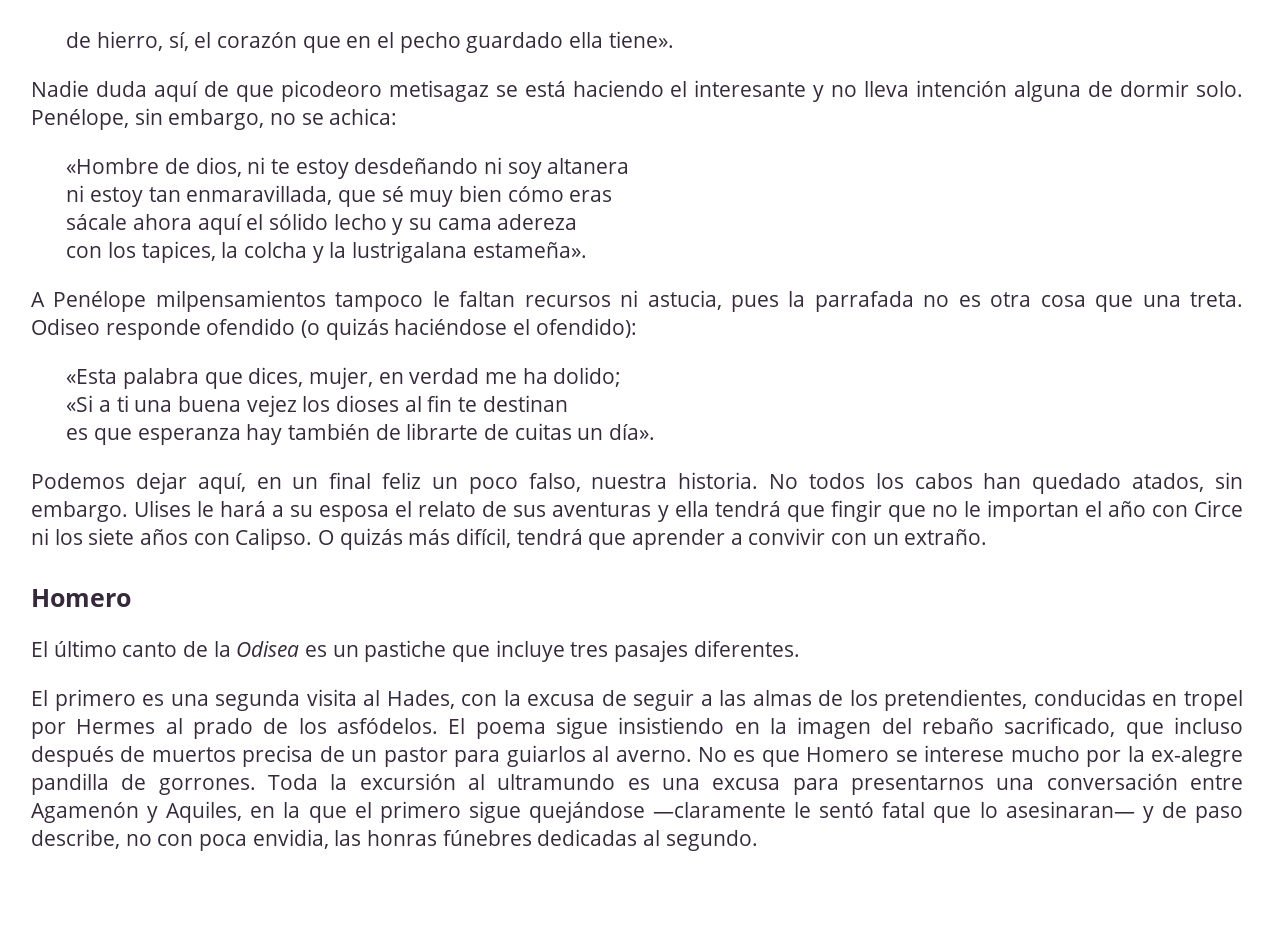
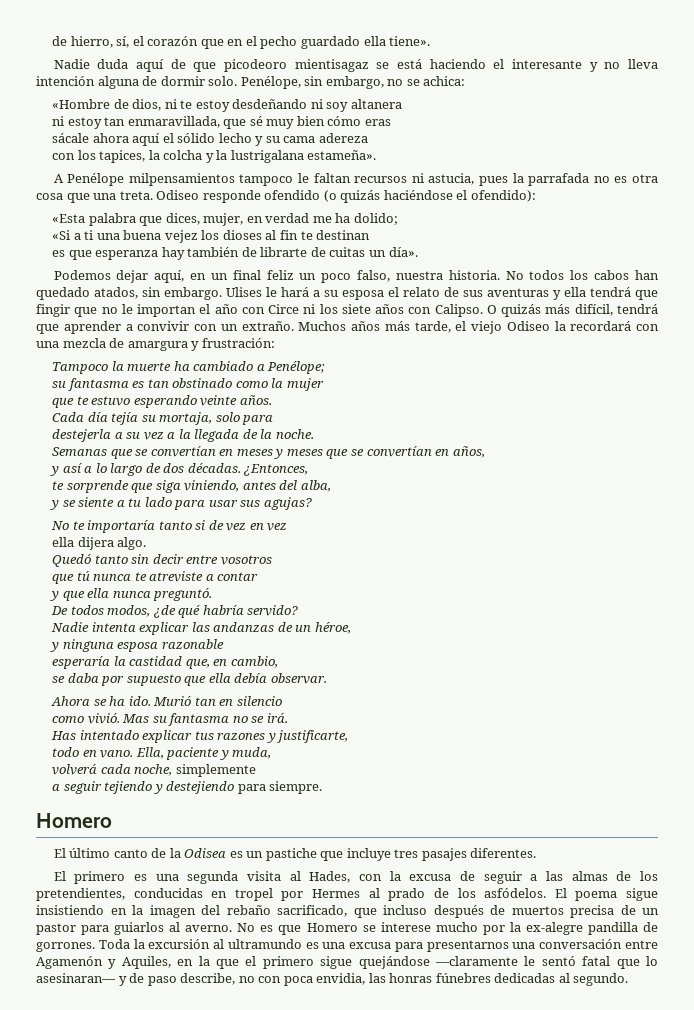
- Nadie duda aquí de que picodeoro metisagaz se está haciendo el interesante y no lleva intención alguna de dormir solo.
+ Nadie duda aquí de que picodeoro mientisagaz se está haciendo el interesante y no lleva intención alguna de dormir solo.
+ Muchos años más tarde, el viejo Odiseo la recordará con una mezcla de amargura y frustración:
+ Tampoco la muerte ha cambiado a Penélope;
+ su fantasma es tan obstinado como la mujer
+ que te estuvo esperando veinte años.
+ Cada día tejía su mortaja, solo para
+ destejerla a su vez a la llegada de la noche.
+ Semanas que se convertían en meses y meses que se convertían en años,
+ y así a lo largo de dos décadas. ¿Entonces,
+ te sorprende que siga viniendo, antes del alba,
+ y se siente a tu lado para usar sus agujas?
+ No te importaría tanto si de vez en vez
+ ella dijera algo.
+ Quedó tanto sin decir entre vosotros
+ que tú nunca te atreviste a contar
+ y que ella nunca preguntó.
+ De todos modos, ¿de qué habría servido?
+ Nadie intenta explicar las andanzas de un héroe,
+ y ninguna esposa razonable
+ esperaría la castidad que, en cambio,
+ se daba por supuesto que ella debía observar.
+ Ahora se ha ido. Murió tan en silencio
+ como vivió. Mas su fantasma no se irá.
+ Has intentado explicar tus razones y justificarte,
+ todo en vano. Ella, paciente y muda,
+ volverá cada noche, simplemente
+ a seguir tejiendo y destejiendo para siempre.

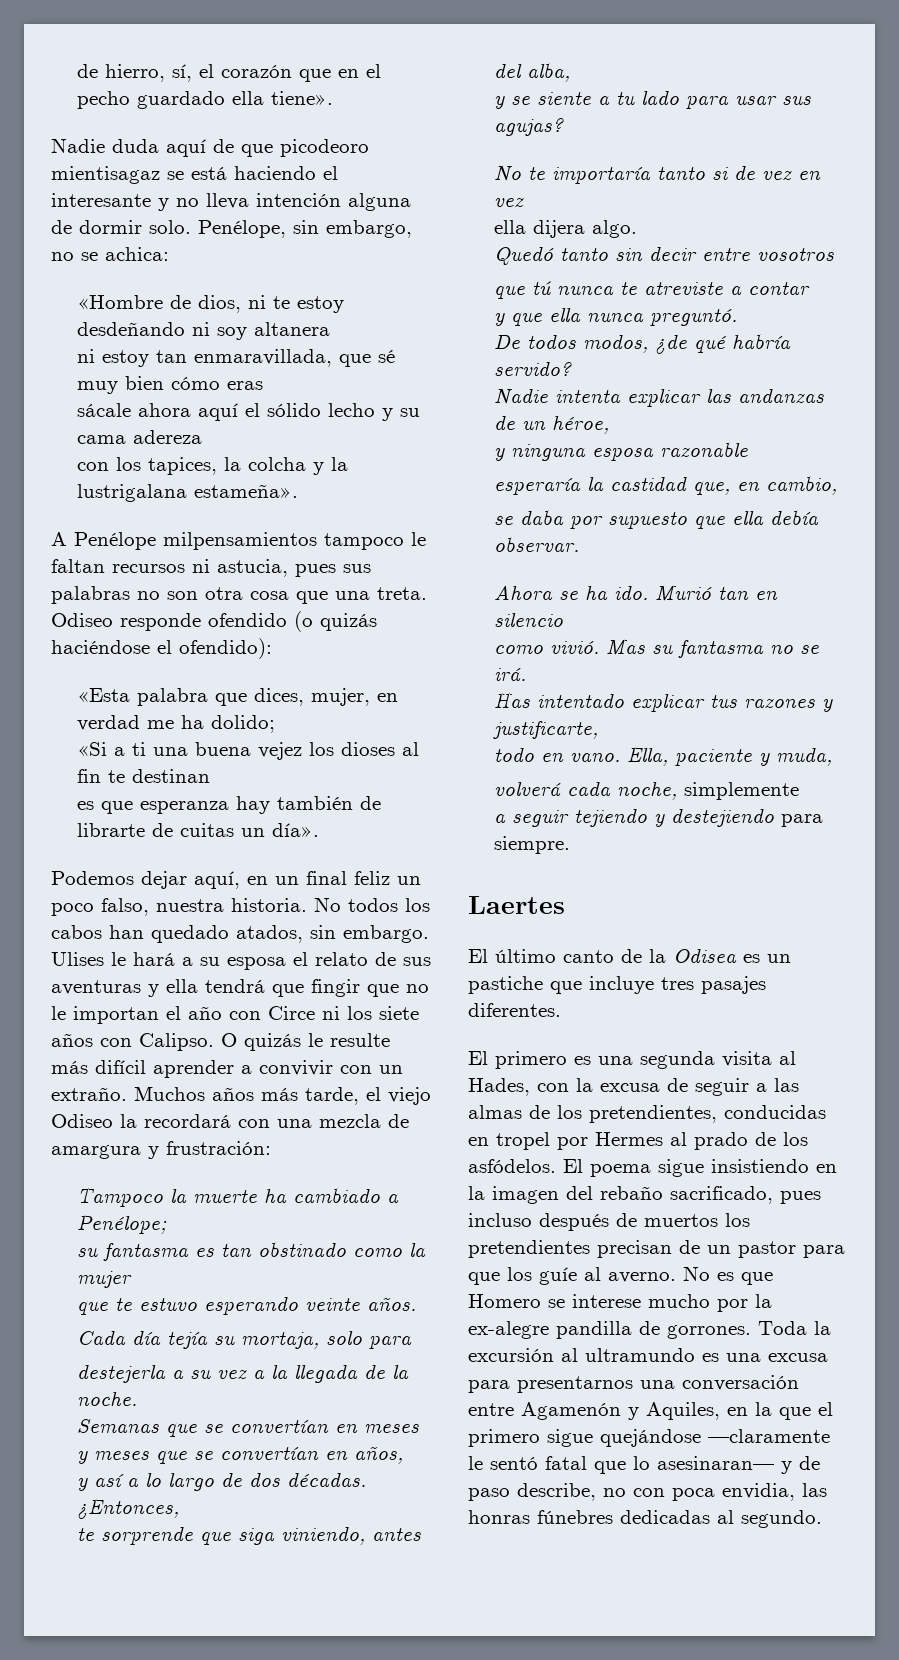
- A Penélope milpensamientos tampoco le faltan recursos ni astucia, pues la parrafada no es otra cosa que una treta.
+ A Penélope milpensamientos tampoco le faltan recursos ni astucia, pues sus palabras no son otra cosa que una treta.
- O quizás más difícil, tendrá que aprender a convivir con un extraño.
+ O quizás le resulte más difícil aprender a convivir con un extraño.
  a seguir tejiendo y destejiendo para siempre.
- Homero
+ Laertes
- El poema sigue insistiendo en la imagen del rebaño sacrificado, que incluso después de muertos precisa de un pastor para guiarlos al averno.
+ El poema sigue insistiendo en la imagen del rebaño sacrificado, pues incluso después de muertos los pretendientes precisan de un pastor para que los guíe al averno.

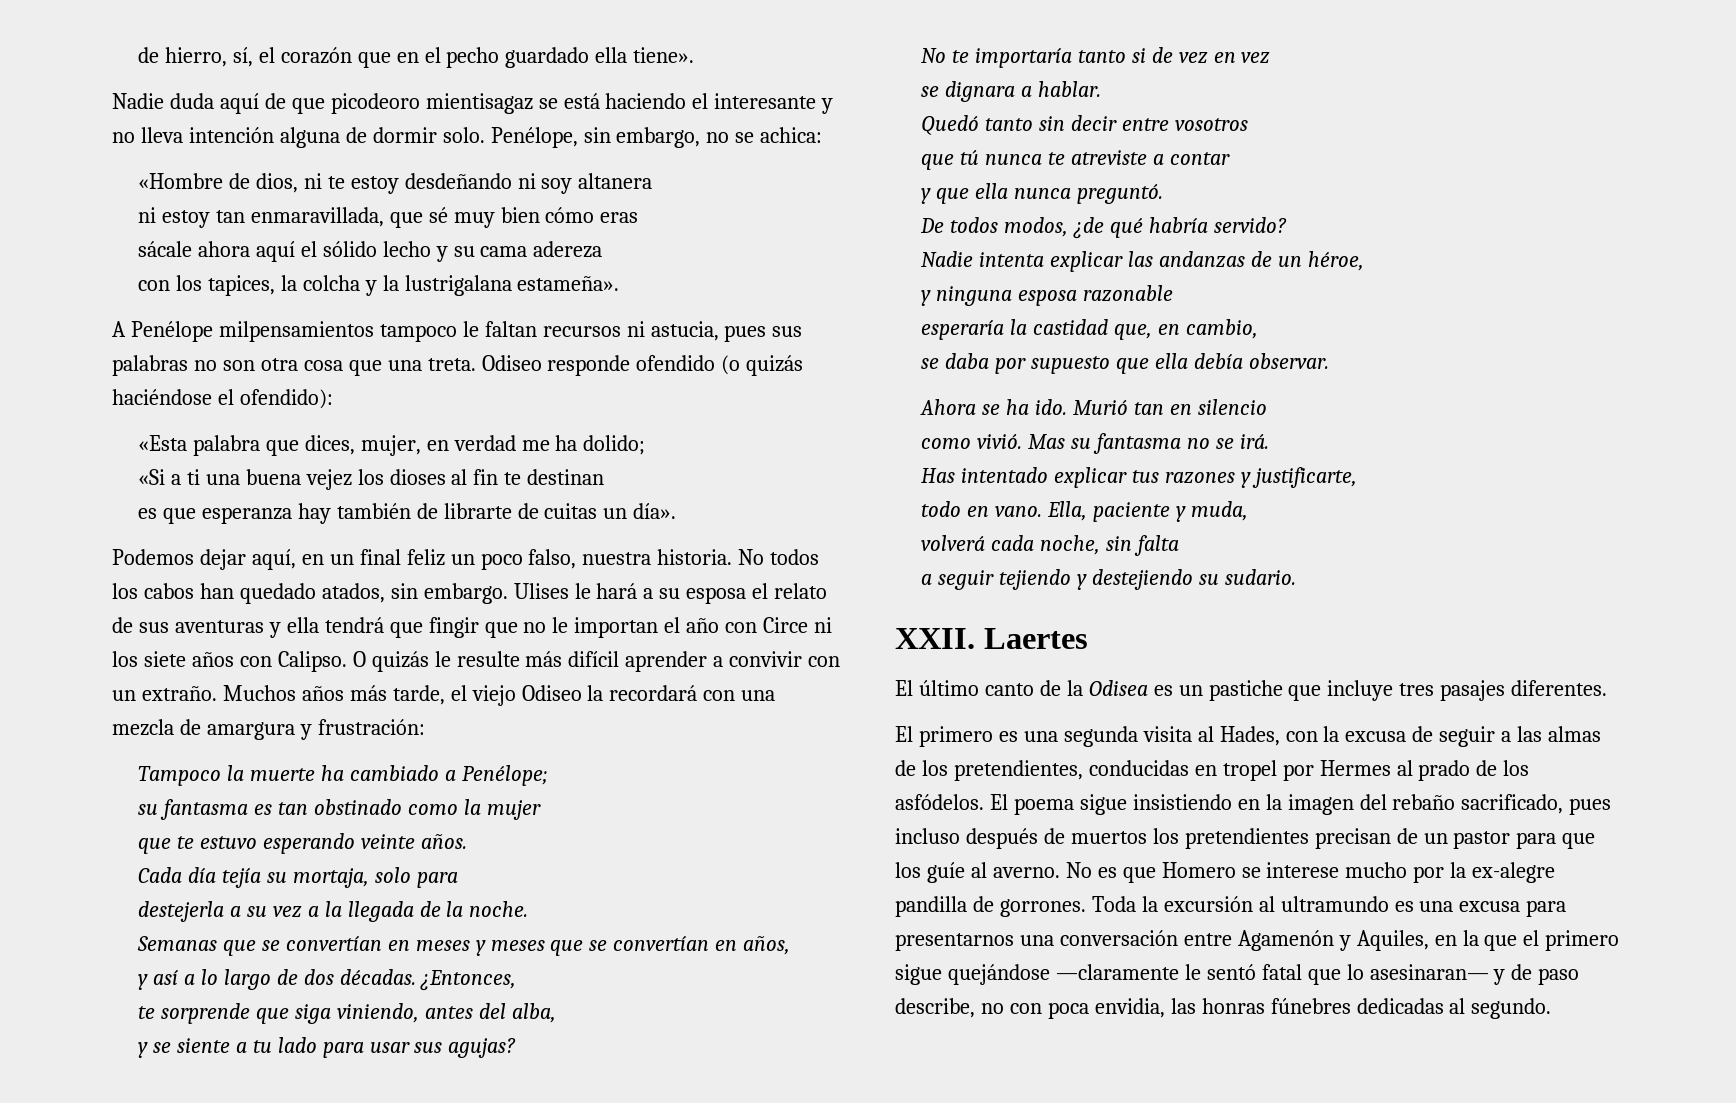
- ella dijera algo.
+ se dignara a hablar.
- volverá cada noche, simplemente
+ volverá cada noche, sin falta
- a seguir tejiendo y destejiendo para siempre.
- Laertes
+ a seguir tejiendo y destejiendo su sudario.
+ XXII. Laertes

